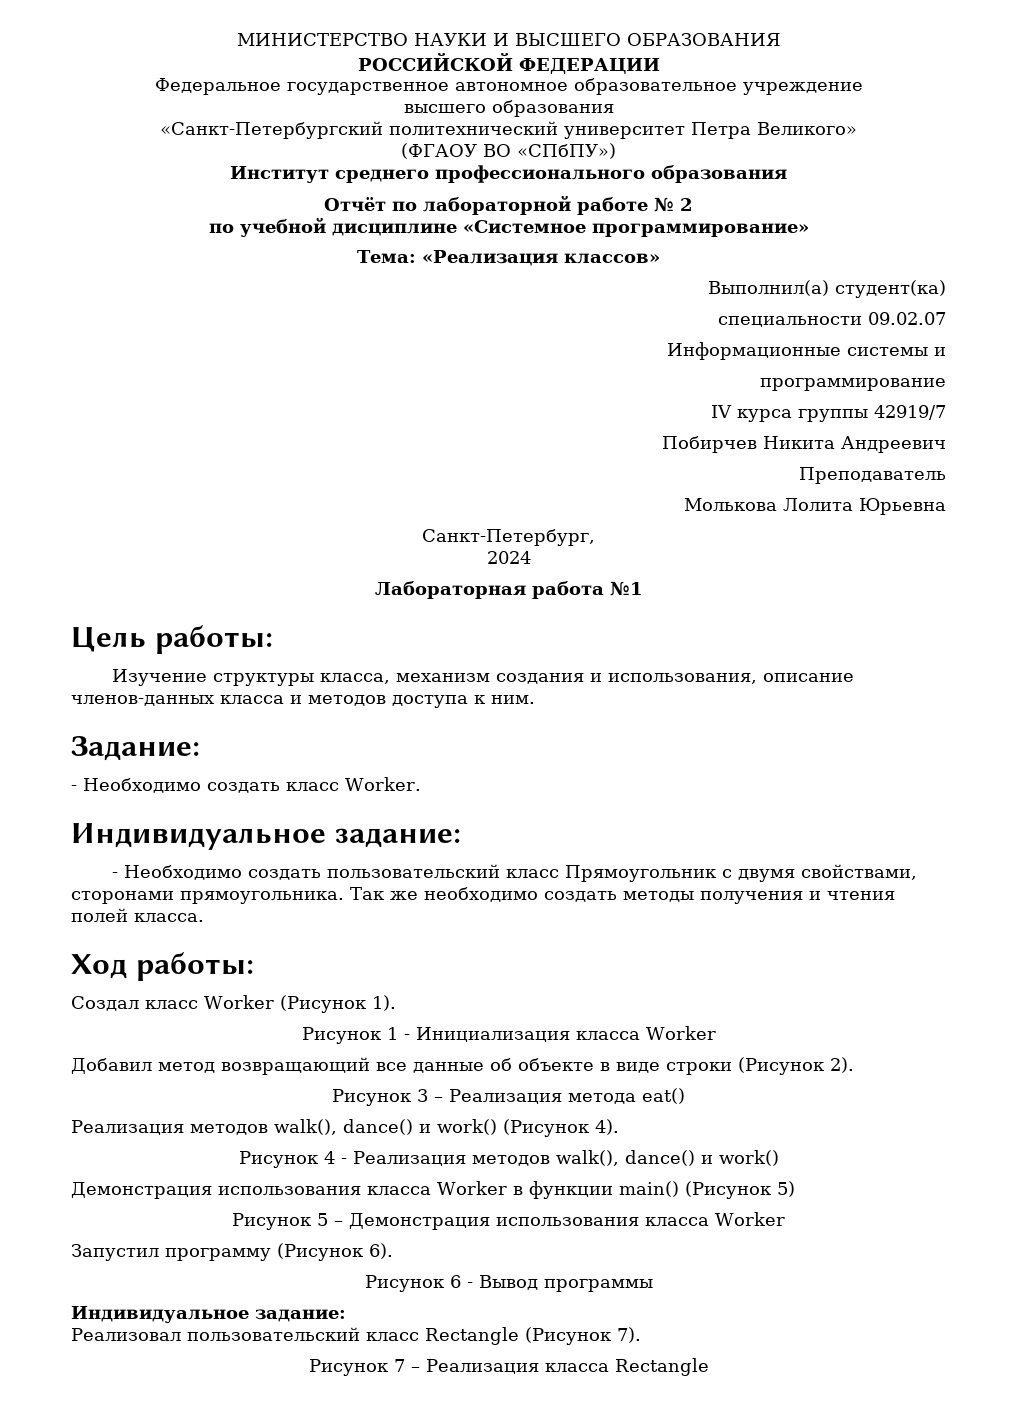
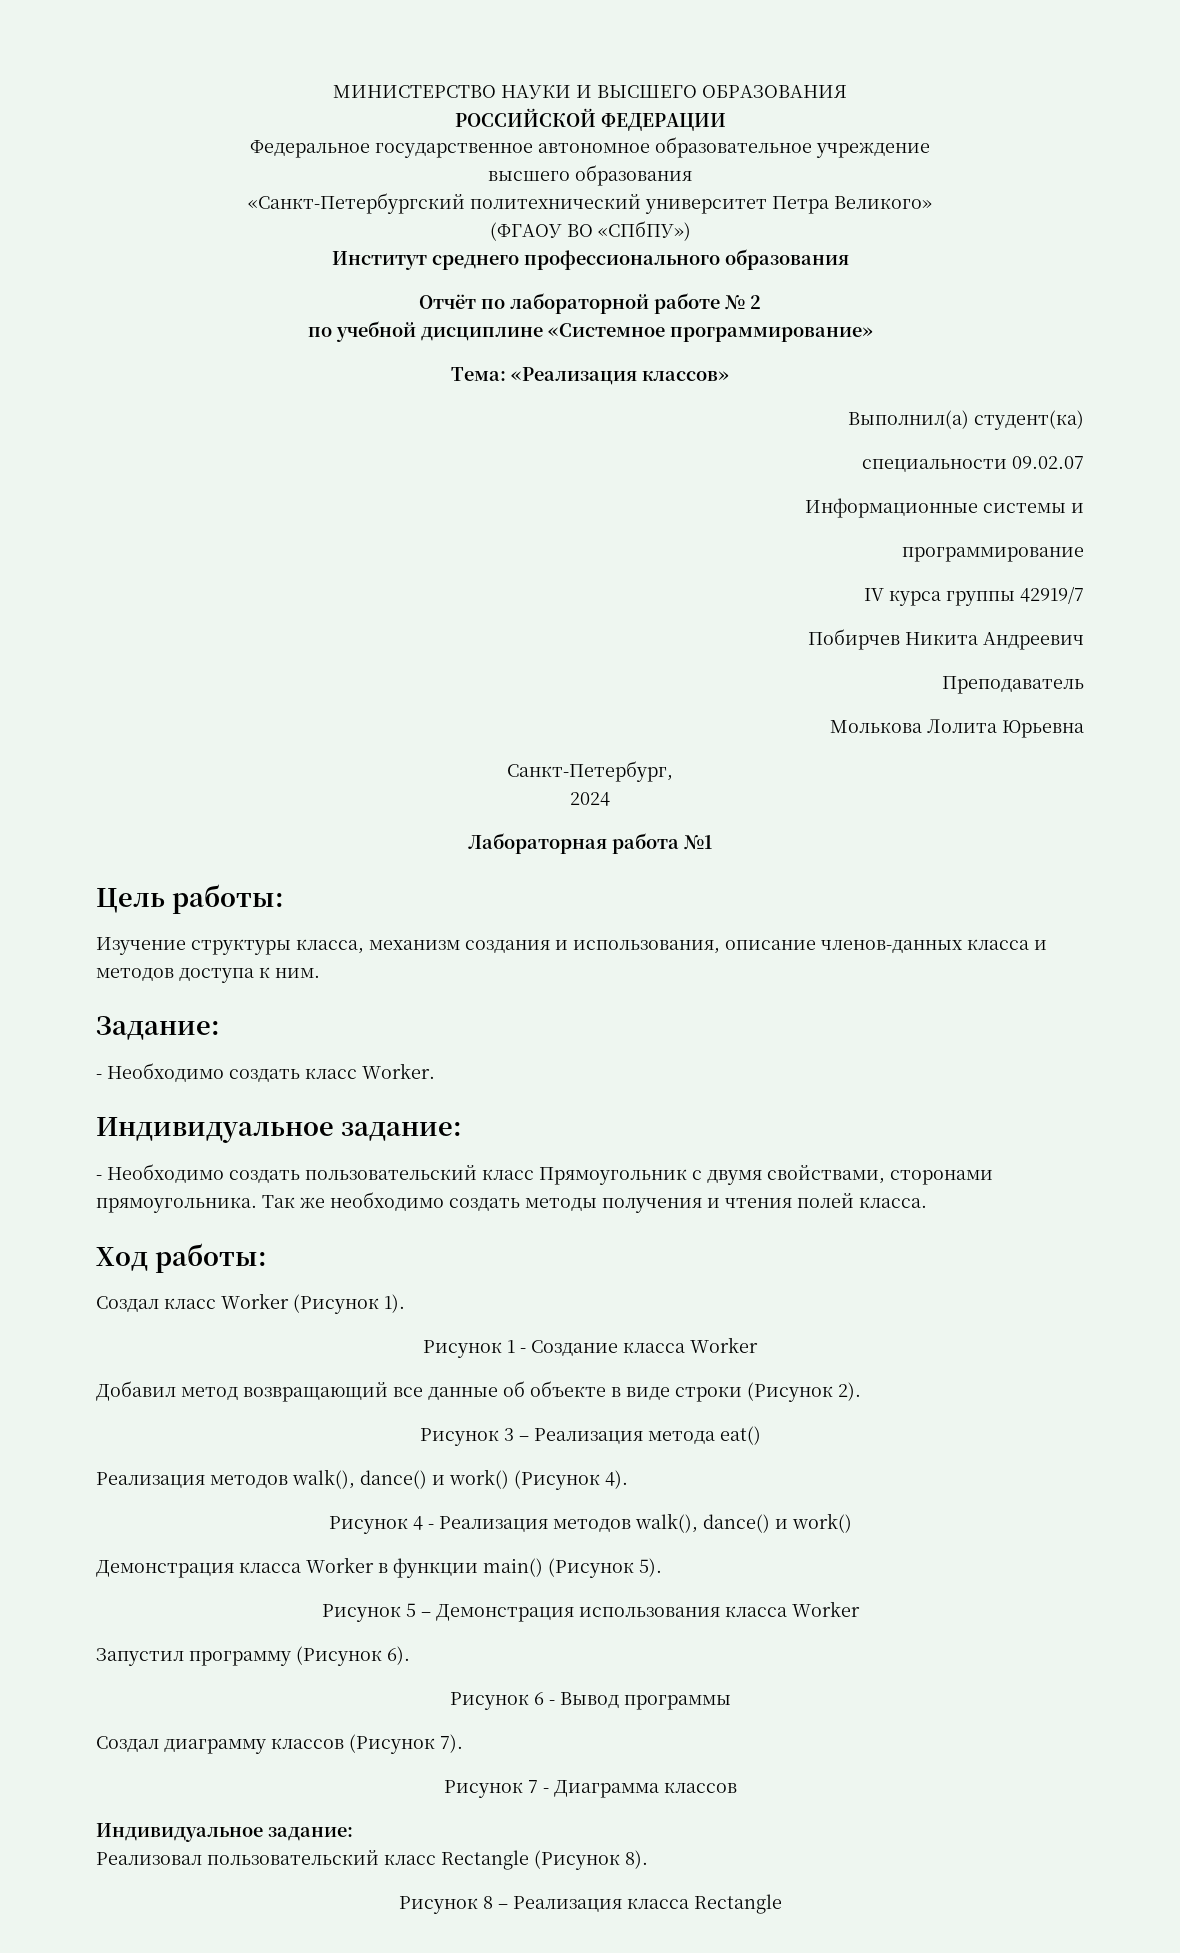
- Рисунок 1 - Инициализация класса Worker
+ Рисунок 1 - Создание класса Worker
- Демонстрация использования класса Worker в функции main() (Рисунок 5)
+ Демонстрация класса Worker в функции main() (Рисунок 5).
+ Создал диаграмму классов (Рисунок 7).
+ Рисунок 7 - Диаграмма классов
- Реализовал пользовательский класс Rectangle (Рисунок 7).
- Рисунок 7 – Реализация класса Rectangle
+ Реализовал пользовательский класс Rectangle (Рисунок 8).
+ Рисунок 8 – Реализация класса Rectangle

